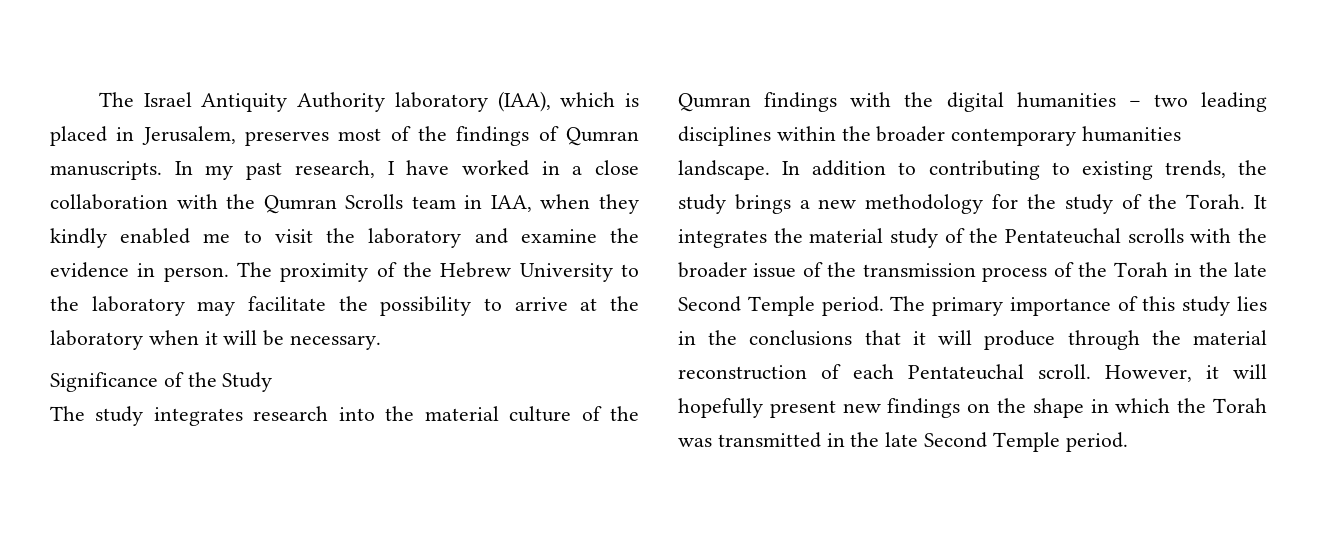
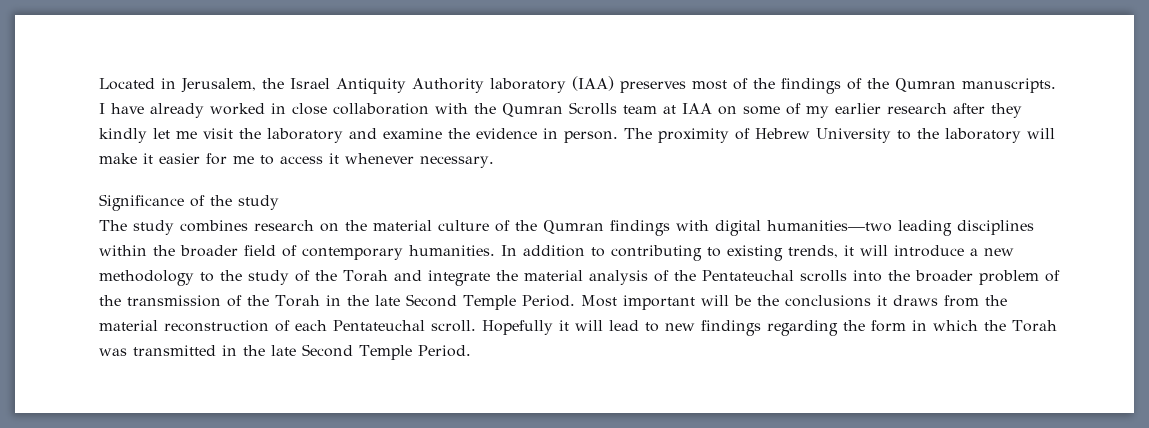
- The Israel Antiquity Authority laboratory (IAA), which is placed in Jerusalem, preserves most of the findings of Qumran manuscripts.
+ Located in Jerusalem, the Israel Antiquity Authority laboratory (IAA) preserves most of the findings of the Qumran manuscripts.
- In my past research, I have worked in a close collaboration with the Qumran Scrolls team in IAA, when they kindly enabled me to visit the laboratory and examine the evidence in person.
+ I have already worked in close collaboration with the Qumran Scrolls team at IAA on some of my earlier research after they kindly let me visit the laboratory and examine the evidence in person.
- The proximity of the Hebrew University to the laboratory may facilitate the possibility to arrive at the laboratory when it will be necessary.
+ The proximity of Hebrew University to the laboratory will make it easier for me to access it whenever necessary.
- Significance of the Study
+ Significance of the study
- The study integrates research into the material culture of the Qumran findings with the digital humanities – two leading disciplines within the broader contemporary humanities landscape.
+ The study combines research on the material culture of the Qumran findings with digital humanities—two leading disciplines within the broader field of contemporary humanities.
- In addition to contributing to existing trends, the study brings a new methodology for the study of the Torah. It integrates the material study of the Pentateuchal scrolls with the broader issue of the transmission process of the Torah in the late Second Temple period. The primary importance of this study lies in the conclusions that it will produce through the material reconstruction of each Pentateuchal scroll.
+ In addition to contributing to existing trends, it will introduce a new methodology to the study of the Torah and integrate the material analysis of the Pentateuchal scrolls into the broader problem of the transmission of the Torah in the late Second Temple Period. Most important will be the conclusions it draws from the material reconstruction of each Pentateuchal scroll.
- However, it will hopefully present new findings on the shape in which the Torah was transmitted in the late Second Temple period.
+ Hopefully it will lead to new findings regarding the form in which the Torah was transmitted in the late Second Temple Period.

